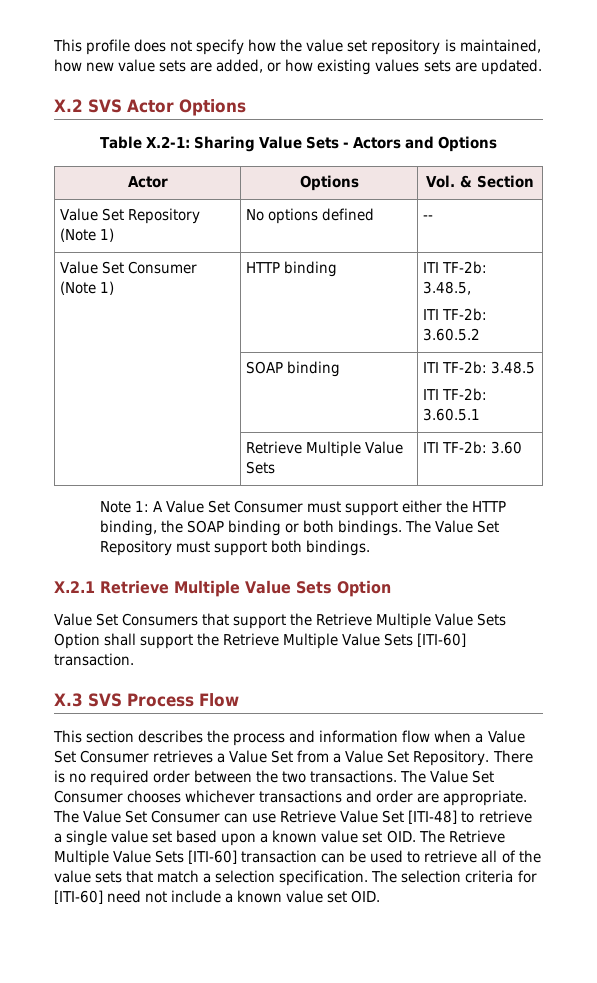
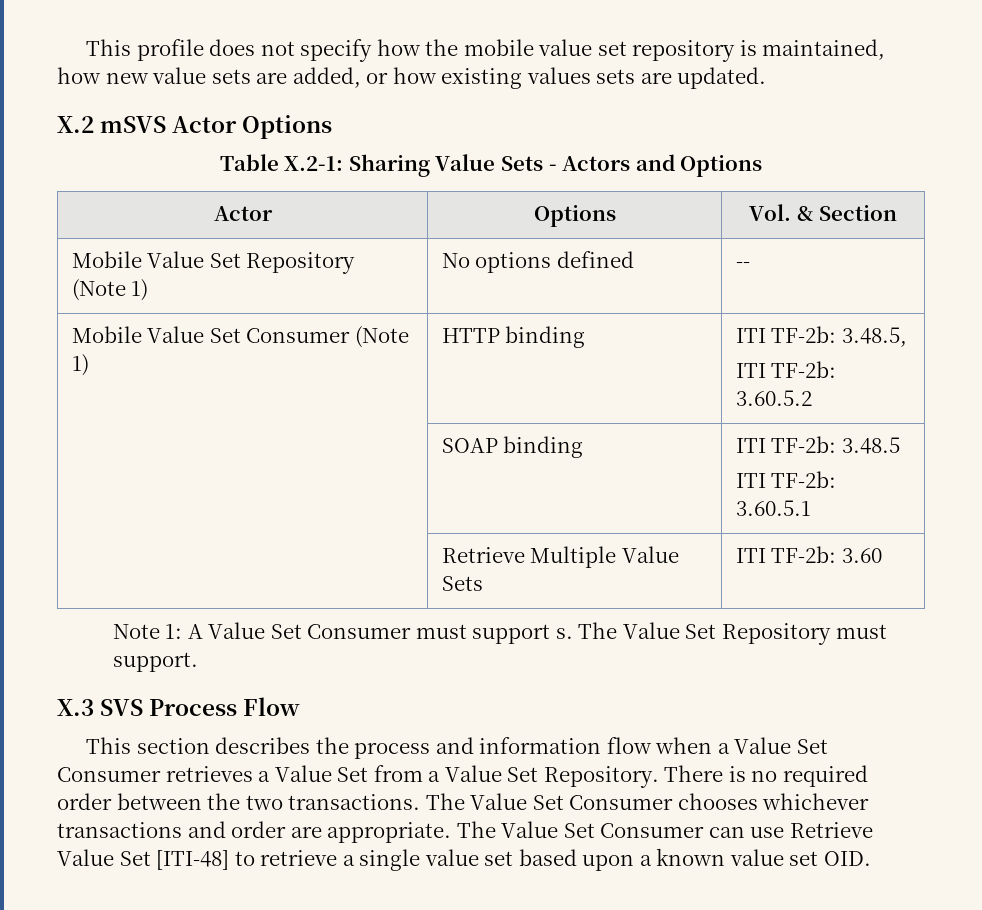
- This profile does not specify how the value set repository is maintained, how new value sets are added, or how existing values sets are updated.
+ This profile does not specify how the mobile value set repository is maintained, how new value sets are added, or how existing values sets are updated.
- X.2 SVS Actor Options
+ X.2 mSVS Actor Options
- Value Set Repository (Note 1) | No options defined | --
+ Mobile Value Set Repository (Note 1) | No options defined | --
- Value Set Consumer (Note 1) | HTTP binding | ITI TF-2b: 3.48.5,
+ Mobile Value Set Consumer (Note 1) | HTTP binding | ITI TF-2b: 3.48.5,
- Note 1: A Value Set Consumer must support either the HTTP binding, the SOAP binding or both bindings.
+ Note 1: A Value Set Consumer must support s.
- The Value Set Repository must support both bindings.
- X.2.1 Retrieve Multiple Value Sets Option
- Value Set Consumers that support the Retrieve Multiple Value Sets Option shall support the Retrieve Multiple Value Sets [ITI-60] transaction.
+ The Value Set Repository must support.
- The Value Set Consumer can use Retrieve Value Set [ITI-48] to retrieve a single value set based upon a known value set OID. The Retrieve Multiple Value Sets [ITI-60] transaction can be used to retrieve all of the value sets that match a selection specification. The selection criteria for [ITI-60] need not include a known value set OID.
+ The Value Set Consumer can use Retrieve Value Set [ITI-48] to retrieve a single value set based upon a known value set OID.

